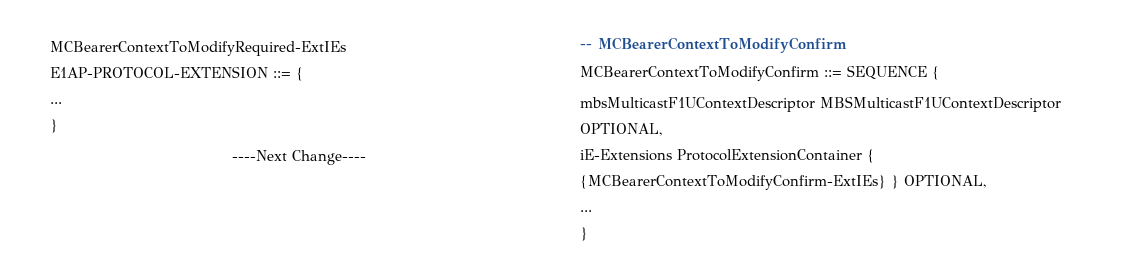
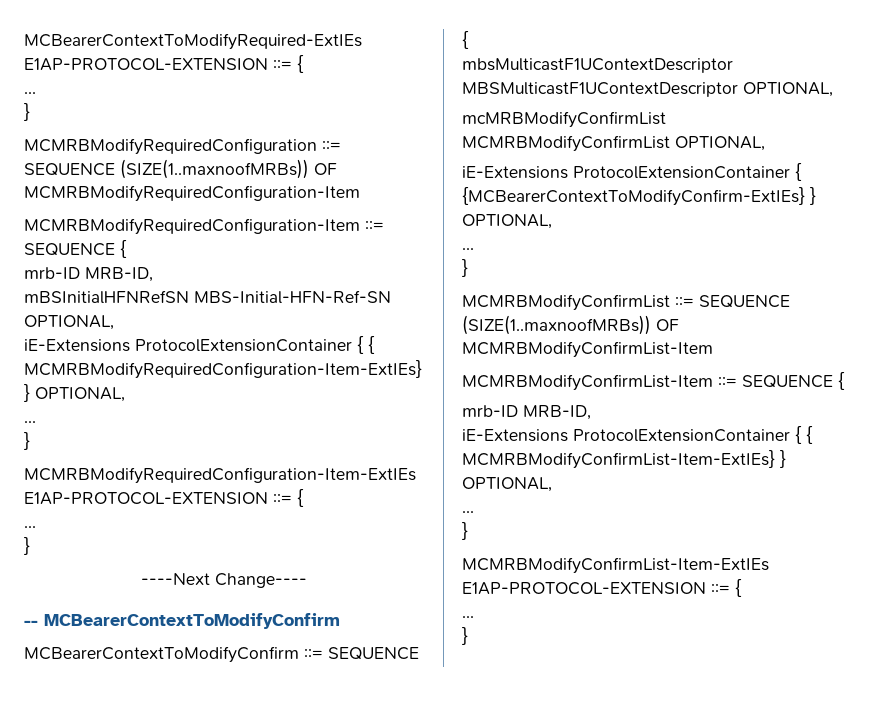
+ MCMRBModifyRequiredConfiguration ::= SEQUENCE (SIZE(1..maxnoofMRBs)) OF MCMRBModifyRequiredConfiguration-Item
+ MCMRBModifyRequiredConfiguration-Item ::= SEQUENCE {
+ mrb-ID MRB-ID,
+ mBSInitialHFNRefSN MBS-Initial-HFN-Ref-SN OPTIONAL,
+ iE-Extensions ProtocolExtensionContainer { { MCMRBModifyRequiredConfiguration-Item-ExtIEs} } OPTIONAL,
+ ...
+ }
+ MCMRBModifyRequiredConfiguration-Item-ExtIEs E1AP-PROTOCOL-EXTENSION ::= {
+ ...
+ }
+ mcMRBModifyConfirmList MCMRBModifyConfirmList OPTIONAL,
+ MCMRBModifyConfirmList ::= SEQUENCE (SIZE(1..maxnoofMRBs)) OF MCMRBModifyConfirmList-Item
+ MCMRBModifyConfirmList-Item ::= SEQUENCE {
+ mrb-ID MRB-ID,
+ iE-Extensions ProtocolExtensionContainer { { MCMRBModifyConfirmList-Item-ExtIEs} } OPTIONAL,
+ ...
+ }
+ MCMRBModifyConfirmList-Item-ExtIEs E1AP-PROTOCOL-EXTENSION ::= {
+ ...
+ }

